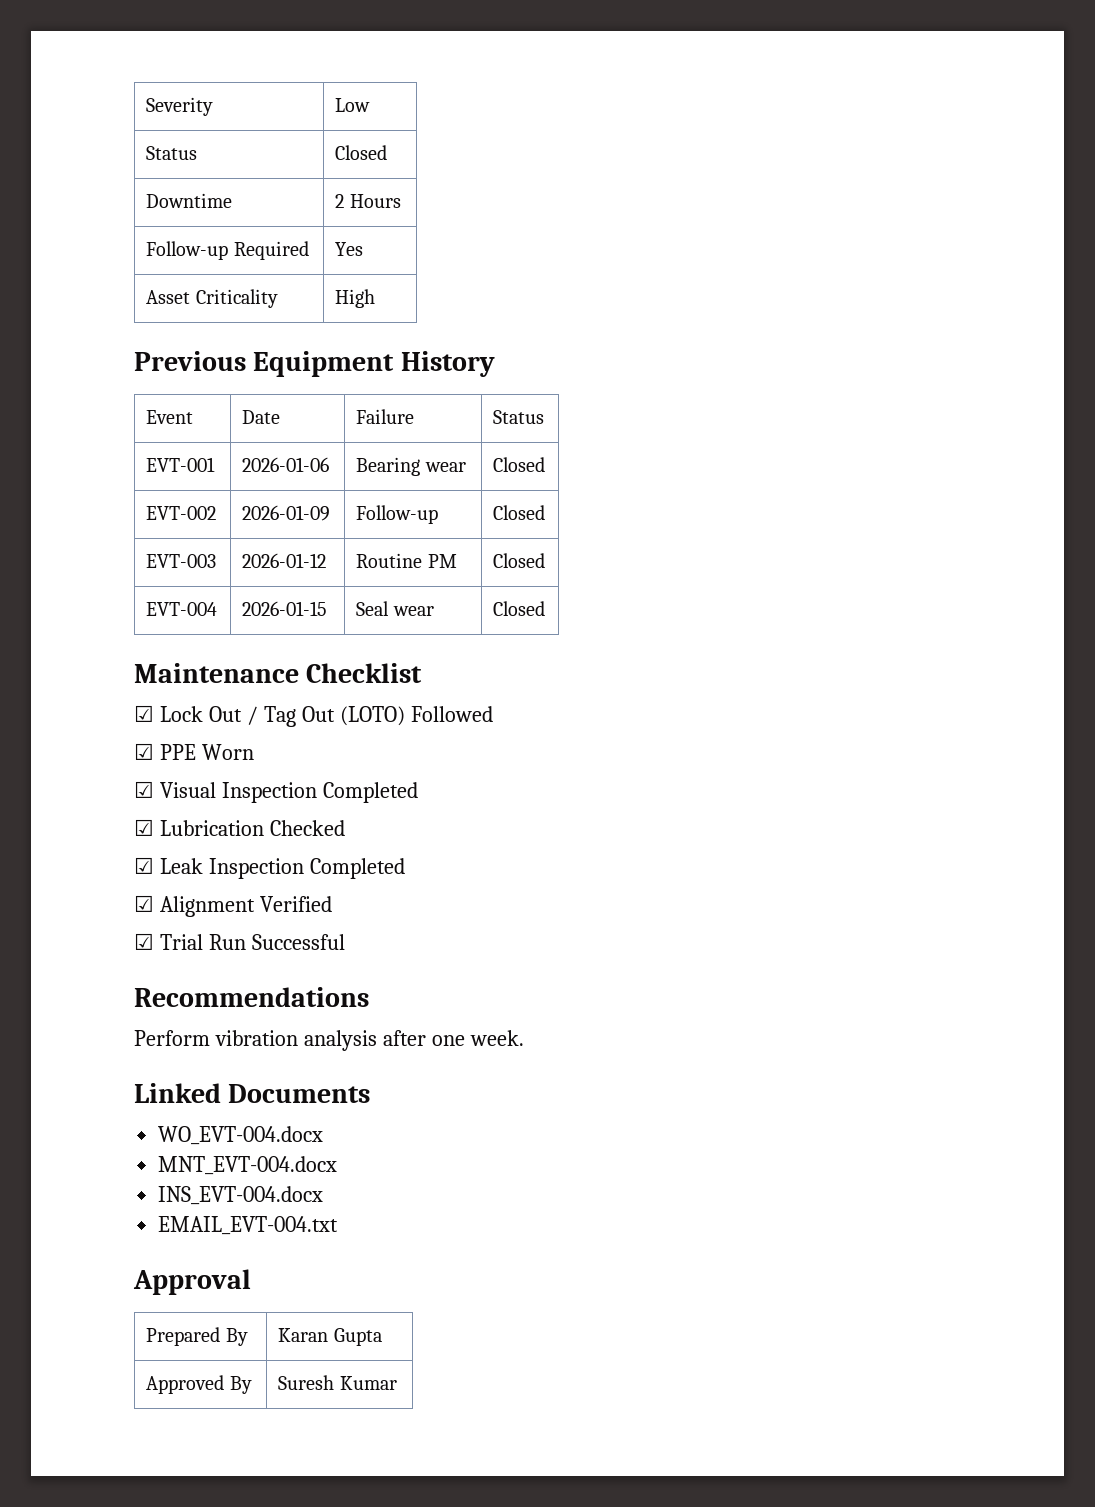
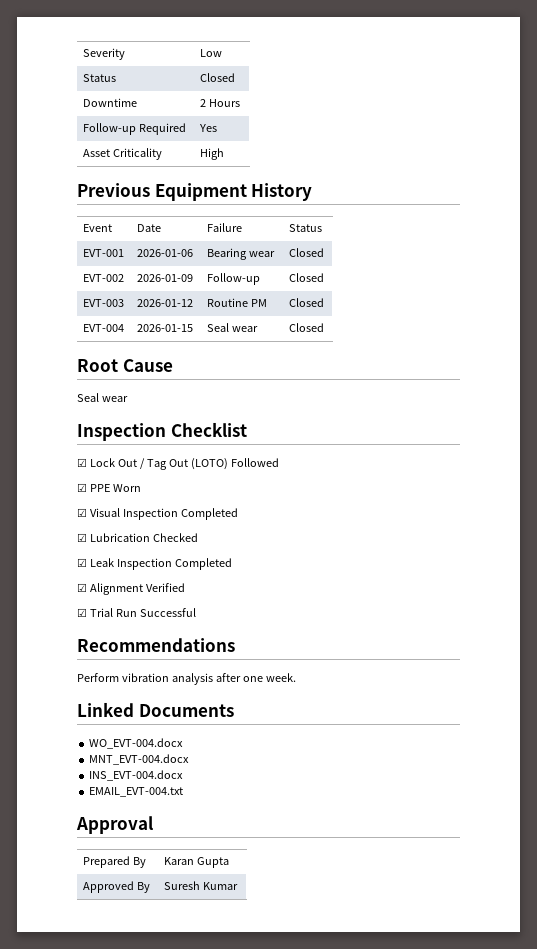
- Maintenance Checklist
+ Root Cause
+ Seal wear
+ Inspection Checklist

